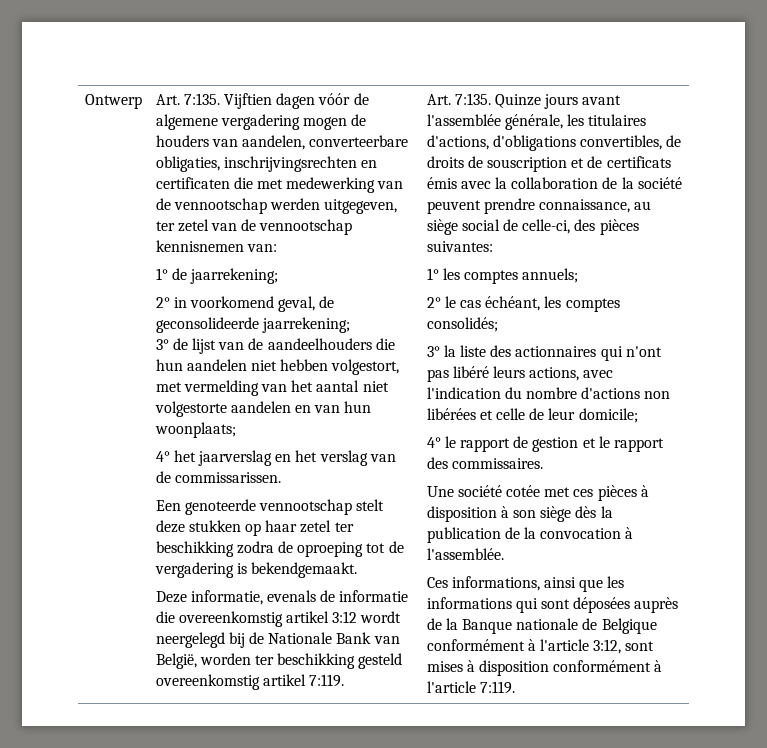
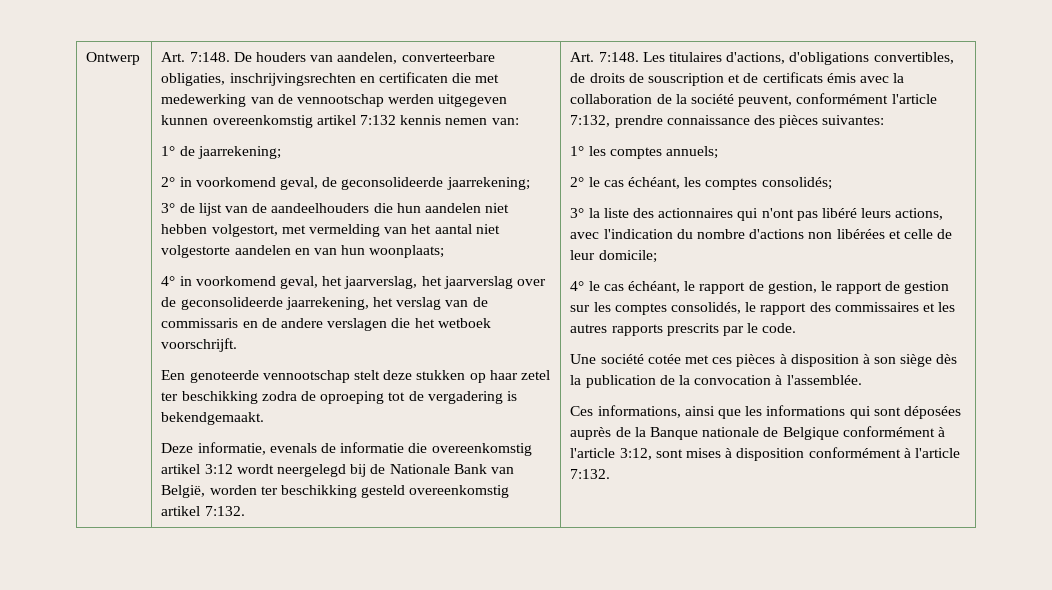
- Art. 7:135. Vijftien dagen vóór de algemene vergadering mogen de houders van aandelen, converteerbare obligaties, inschrijvingsrechten en certificaten die met medewerking van de vennootschap werden uitgegeven, ter zetel van de vennootschap kennisnemen van:
+ Art. 7:148. De houders van aandelen, converteerbare obligaties, inschrijvingsrechten en certificaten die met medewerking van de vennootschap werden uitgegeven kunnen overeenkomstig artikel 7:132 kennis nemen van:
- 4° het jaarverslag en het verslag van de commissarissen.
+ 4° in voorkomend geval, het jaarverslag, het jaarverslag over de geconsolideerde jaarrekening, het verslag van de commissaris en de andere verslagen die het wetboek voorschrijft.
- Deze informatie, evenals de informatie die overeenkomstig artikel 3:12 wordt neergelegd bij de Nationale Bank van België, worden ter beschikking gesteld overeenkomstig artikel 7:119. | Art. 7:135. Quinze jours avant l'assemblée générale, les titulaires d'actions, d'obligations convertibles, de droits de souscription et de certificats émis avec la collaboration de la société peuvent prendre connaissance, au siège social de celle-ci, des pièces suivantes:
+ Deze informatie, evenals de informatie die overeenkomstig artikel 3:12 wordt neergelegd bij de Nationale Bank van België, worden ter beschikking gesteld overeenkomstig artikel 7:132. | Art. 7:148. Les titulaires d'actions, d'obligations convertibles, de droits de souscription et de certificats émis avec la collaboration de la société peuvent, conformément l'article 7:132, prendre connaissance des pièces suivantes:
- 4° le rapport de gestion et le rapport des commissaires.
+ 4° le cas échéant, le rapport de gestion, le rapport de gestion sur les comptes consolidés, le rapport des commissaires et les autres rapports prescrits par le code.
- Ces informations, ainsi que les informations qui sont déposées auprès de la Banque nationale de Belgique conformément à l'article 3:12, sont mises à disposition conformément à l'article 7:119.
+ Ces informations, ainsi que les informations qui sont déposées auprès de la Banque nationale de Belgique conformément à l'article 3:12, sont mises à disposition conformément à l'article 7:132.

